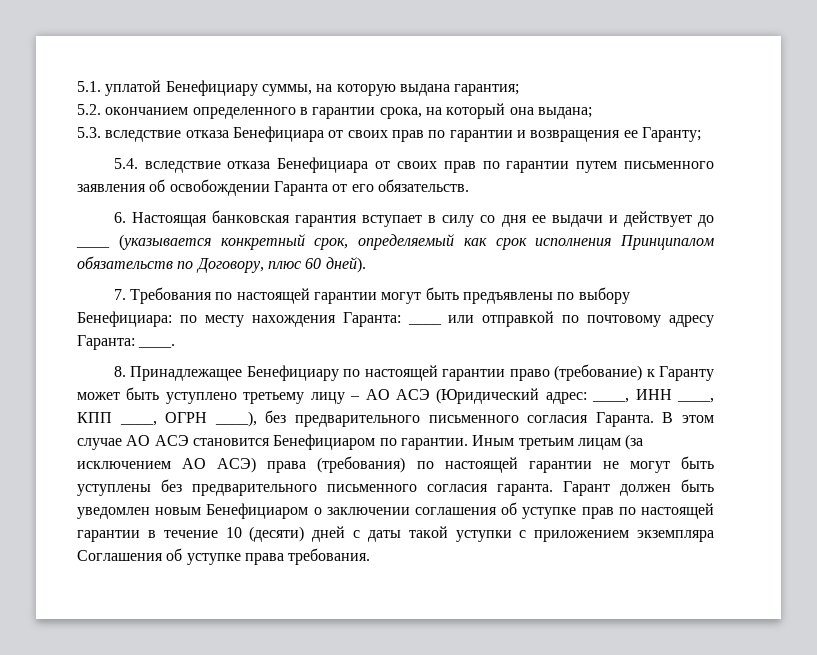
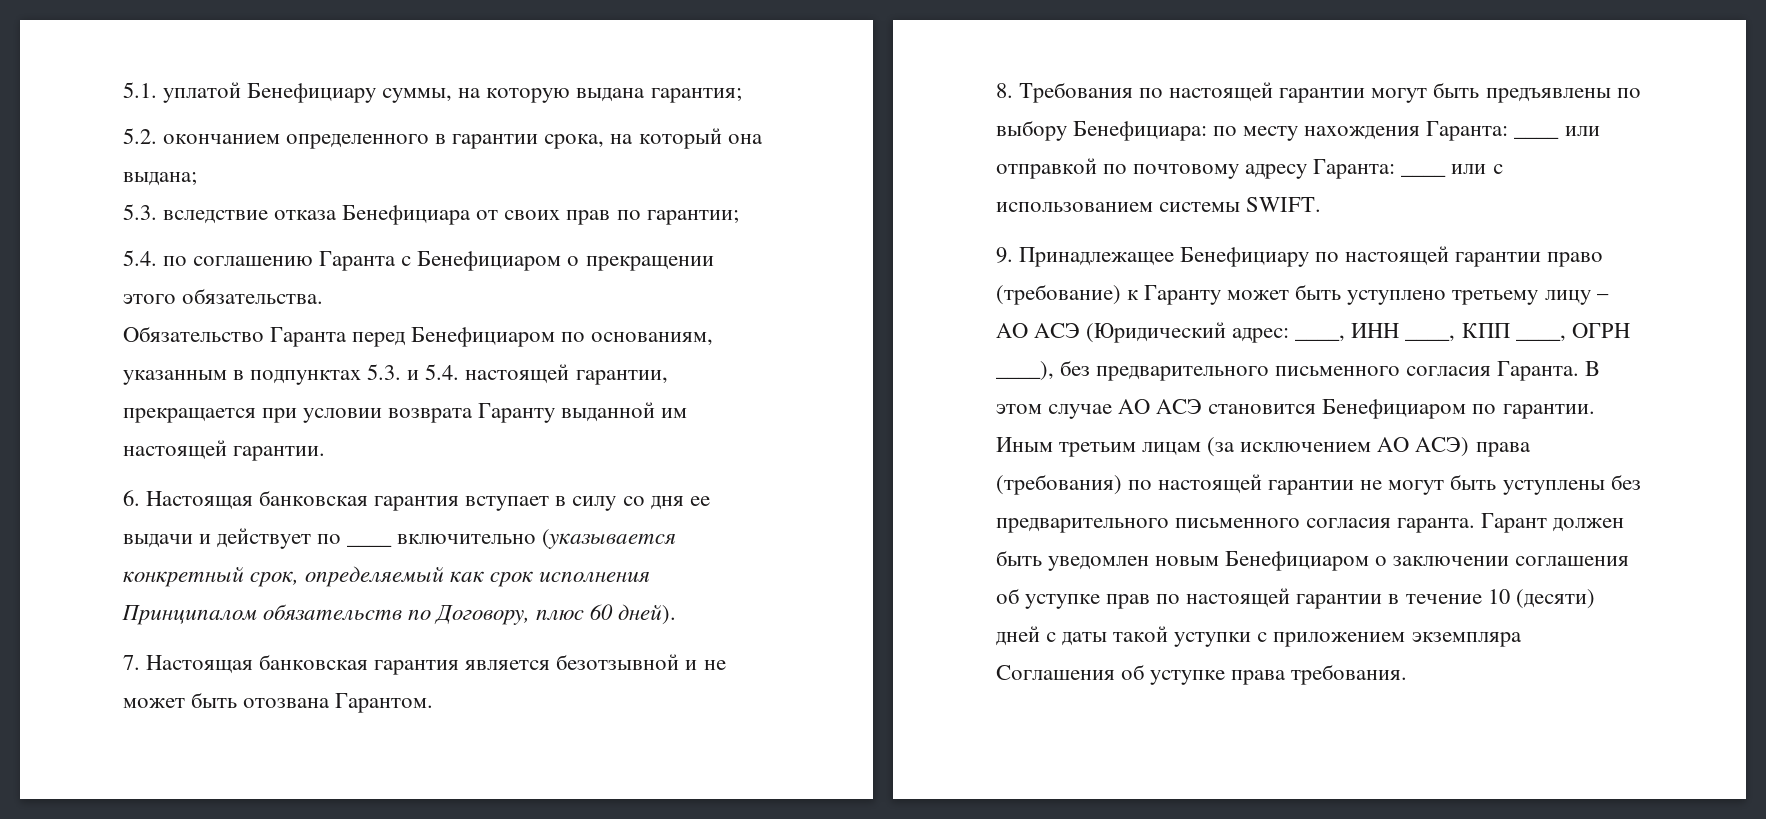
- 5.3. вследствие отказа Бенефициара от своих прав по гарантии и возвращения ее Гаранту;
- 5.4. вследствие отказа Бенефициара от своих прав по гарантии путем письменного заявления об освобождении Гаранта от его обязательств.
+ 5.3. вследствие отказа Бенефициара от своих прав по гарантии;
+ 5.4. по соглашению Гаранта с Бенефициаром о прекращении этого обязательства.
+ Обязательство Гаранта перед Бенефициаром по основаниям, указанным в подпунктах 5.3. и 5.4. настоящей гарантии, прекращается при условии возврата Гаранту выданной им настоящей гарантии.
- 6. Настоящая банковская гарантия вступает в силу со дня ее выдачи и действует до ____ (указывается конкретный срок, определяемый как срок исполнения Принципалом обязательств по Договору, плюс 60 дней).
+ 6. Настоящая банковская гарантия вступает в силу со дня ее выдачи и действует по ____ включительно (указывается конкретный срок, определяемый как срок исполнения Принципалом обязательств по Договору, плюс 60 дней).
- 7. Требования по настоящей гарантии могут быть предъявлены по выбору Бенефициара: по месту нахождения Гаранта: ____ или отправкой по почтовому адресу Гаранта: ____.
- 8. Принадлежащее Бенефициару по настоящей гарантии право (требование) к Гаранту может быть уступлено третьему лицу – АО АСЭ (Юридический адрес: ____, ИНН ____, КПП ____, ОГРН ____), без предварительного письменного согласия Гаранта.
+ 7. Настоящая банковская гарантия является безотзывной и не может быть отозвана Гарантом.
+ 8. Требования по настоящей гарантии могут быть предъявлены по выбору Бенефициара: по месту нахождения Гаранта: ____ или отправкой по почтовому адресу Гаранта: ____ или с использованием системы SWIFT.
+ 9. Принадлежащее Бенефициару по настоящей гарантии право (требование) к Гаранту может быть уступлено третьему лицу – АО АСЭ (Юридический адрес: ____, ИНН ____, КПП ____, ОГРН ____), без предварительного письменного согласия Гаранта.

